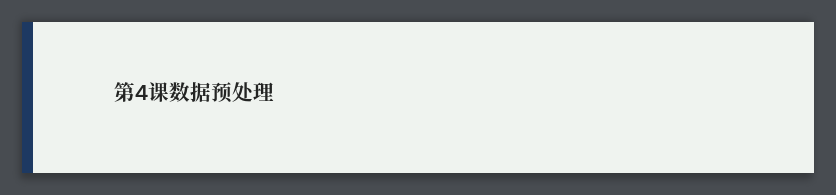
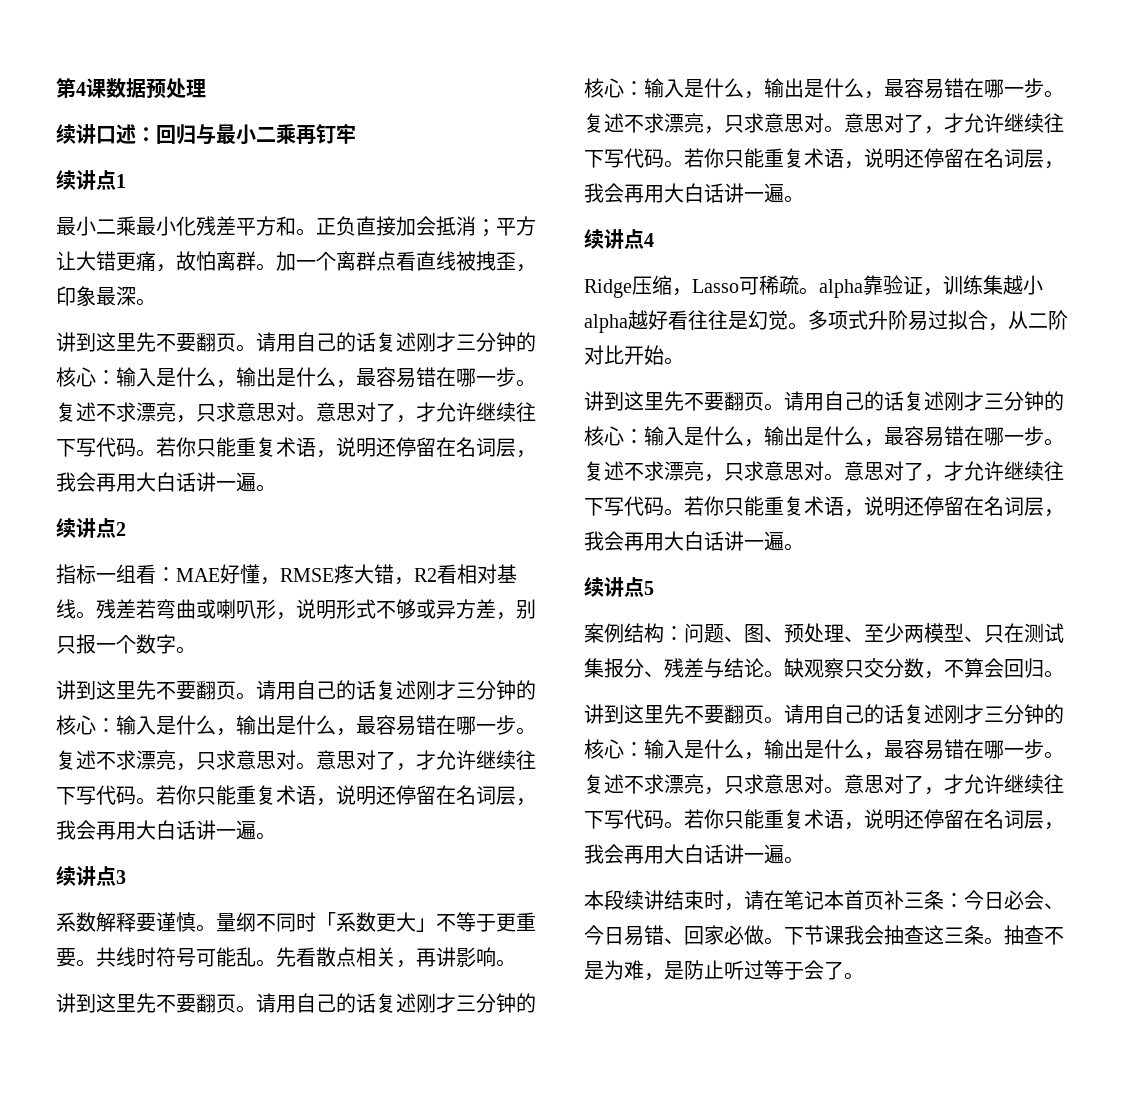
+ 续讲口述：回归与最小二乘再钉牢
+ 续讲点1
+ 最小二乘最小化残差平方和。正负直接加会抵消；平方让大错更痛，故怕离群。加一个离群点看直线被拽歪，印象最深。
+ 讲到这里先不要翻页。请用自己的话复述刚才三分钟的核心：输入是什么，输出是什么，最容易错在哪一步。复述不求漂亮，只求意思对。意思对了，才允许继续往下写代码。若你只能重复术语，说明还停留在名词层，我会再用大白话讲一遍。
+ 续讲点2
+ 指标一组看：MAE好懂，RMSE疼大错，R2看相对基线。残差若弯曲或喇叭形，说明形式不够或异方差，别只报一个数字。
+ 讲到这里先不要翻页。请用自己的话复述刚才三分钟的核心：输入是什么，输出是什么，最容易错在哪一步。复述不求漂亮，只求意思对。意思对了，才允许继续往下写代码。若你只能重复术语，说明还停留在名词层，我会再用大白话讲一遍。
+ 续讲点3
+ 系数解释要谨慎。量纲不同时「系数更大」不等于更重要。共线时符号可能乱。先看散点相关，再讲影响。
+ 讲到这里先不要翻页。请用自己的话复述刚才三分钟的核心：输入是什么，输出是什么，最容易错在哪一步。复述不求漂亮，只求意思对。意思对了，才允许继续往下写代码。若你只能重复术语，说明还停留在名词层，我会再用大白话讲一遍。
+ 续讲点4
+ Ridge压缩，Lasso可稀疏。alpha靠验证，训练集越小alpha越好看往往是幻觉。多项式升阶易过拟合，从二阶对比开始。
+ 讲到这里先不要翻页。请用自己的话复述刚才三分钟的核心：输入是什么，输出是什么，最容易错在哪一步。复述不求漂亮，只求意思对。意思对了，才允许继续往下写代码。若你只能重复术语，说明还停留在名词层，我会再用大白话讲一遍。
+ 续讲点5
+ 案例结构：问题、图、预处理、至少两模型、只在测试集报分、残差与结论。缺观察只交分数，不算会回归。
+ 讲到这里先不要翻页。请用自己的话复述刚才三分钟的核心：输入是什么，输出是什么，最容易错在哪一步。复述不求漂亮，只求意思对。意思对了，才允许继续往下写代码。若你只能重复术语，说明还停留在名词层，我会再用大白话讲一遍。
+ 本段续讲结束时，请在笔记本首页补三条：今日必会、今日易错、回家必做。下节课我会抽查这三条。抽查不是为难，是防止听过等于会了。

